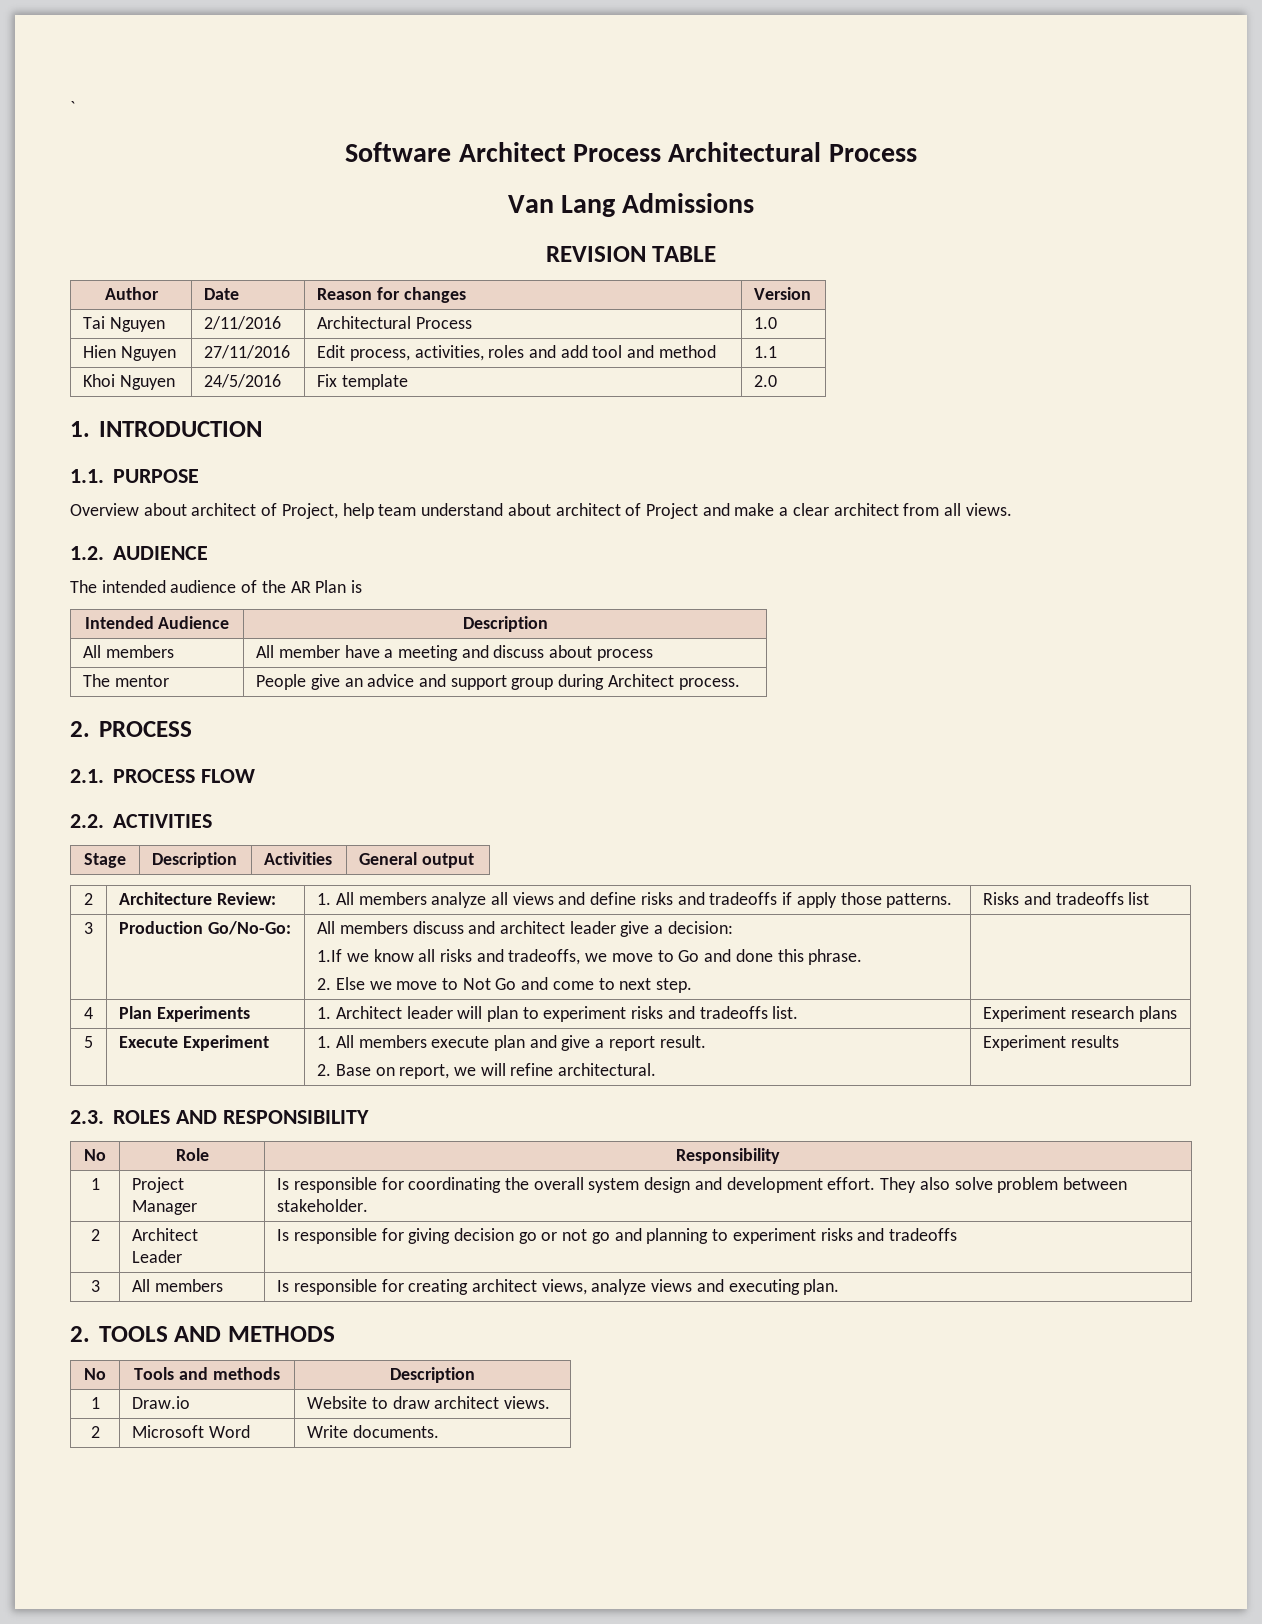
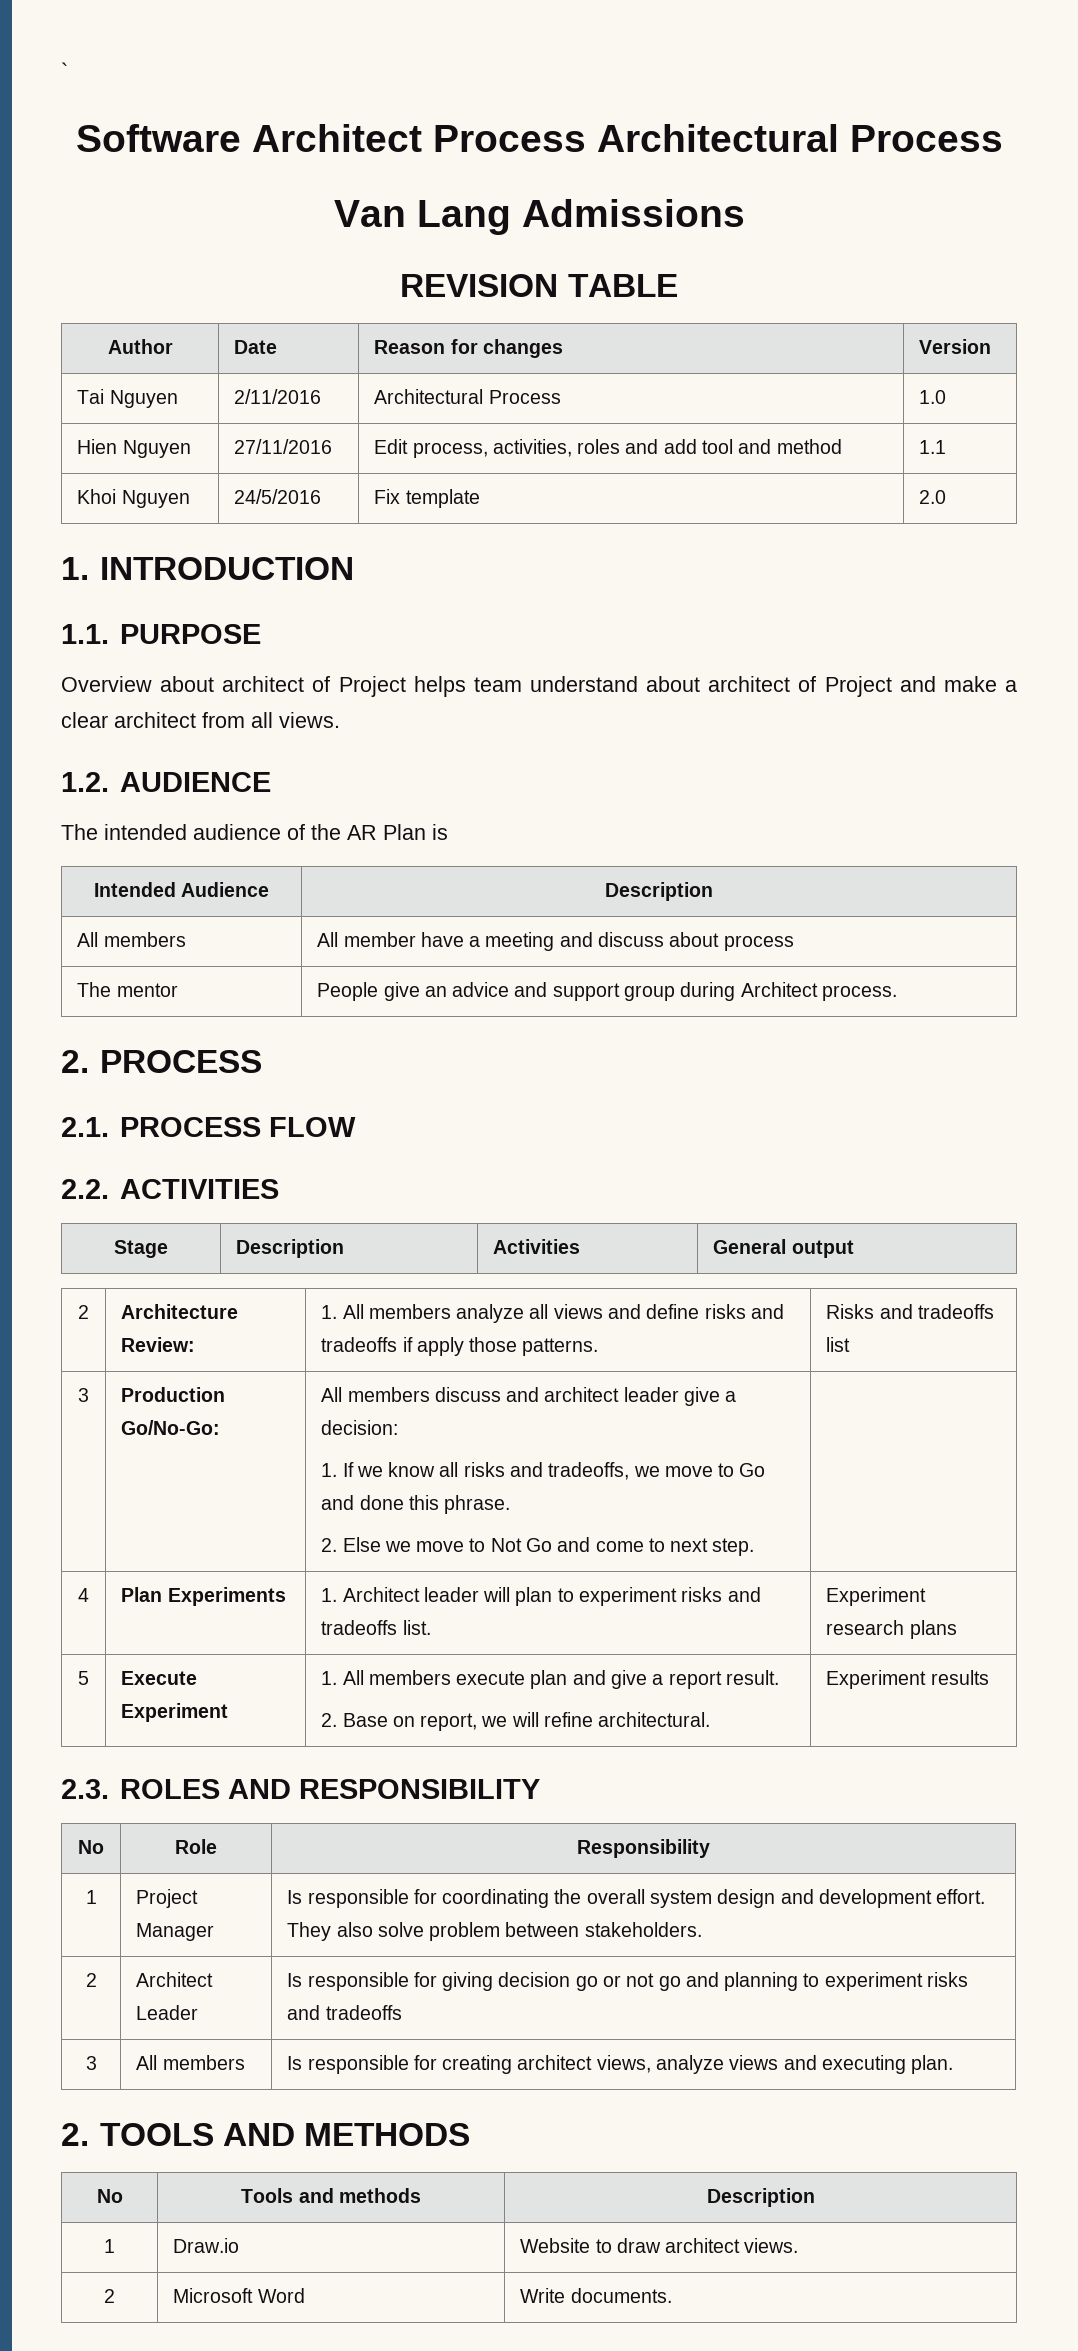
- Overview about architect of Project, help team understand about architect of Project and make a clear architect from all views.
+ Overview about architect of Project helps team understand about architect of Project and make a clear architect from all views.
  3 | Production Go/No-Go: | All members discuss and architect leader give a decision:
- 1.If we know all risks and tradeoffs, we move to Go and done this phrase.
+ 1. If we know all risks and tradeoffs, we move to Go and done this phrase.
- 1 | Project Manager | Is responsible for coordinating the overall system design and development effort. They also solve problem between stakeholder.
+ 1 | Project Manager | Is responsible for coordinating the overall system design and development effort. They also solve problem between stakeholders.

